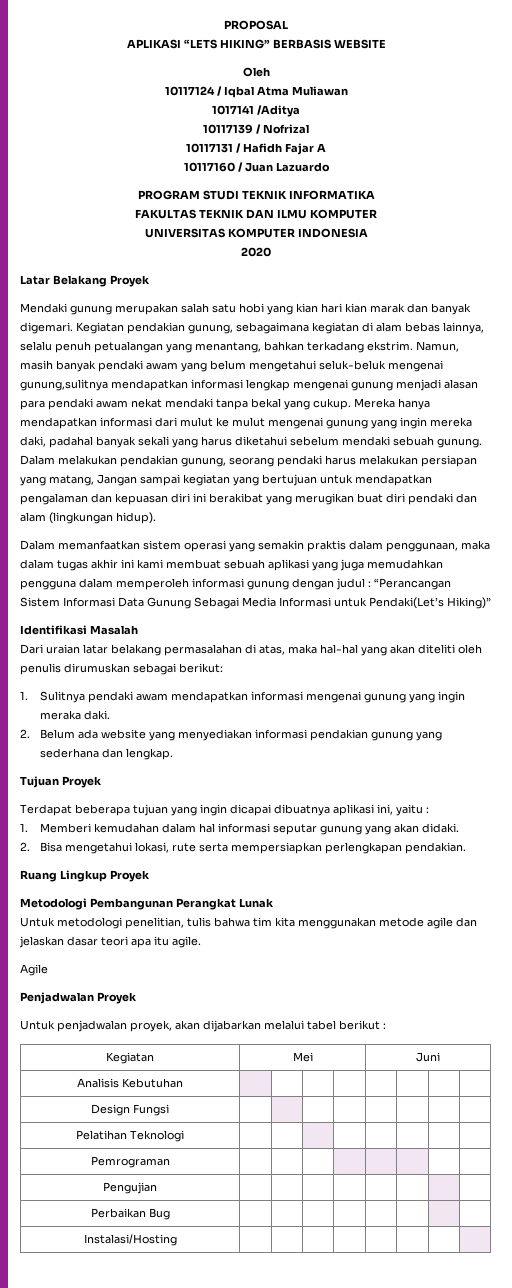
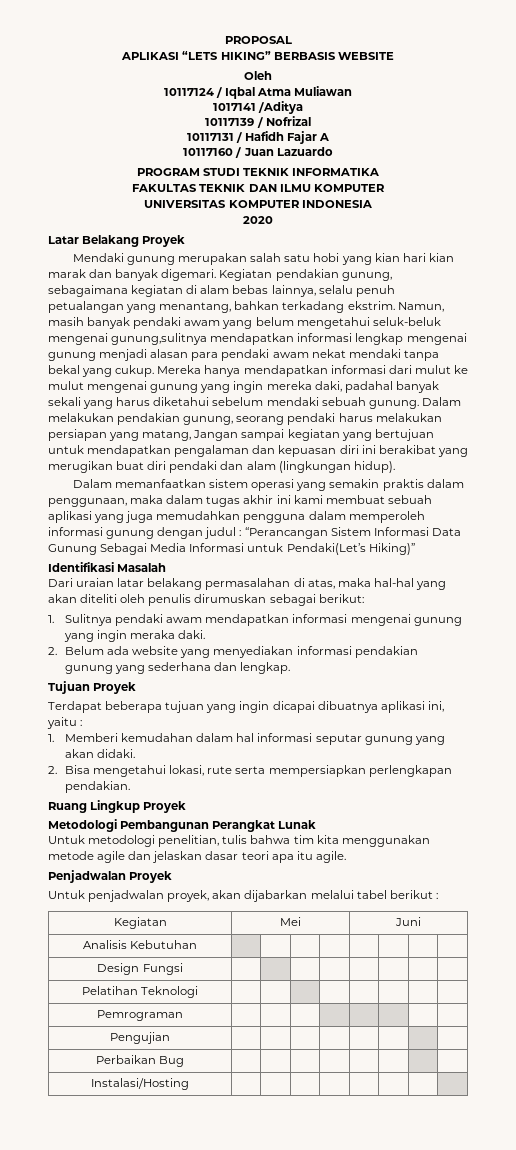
- Agile

